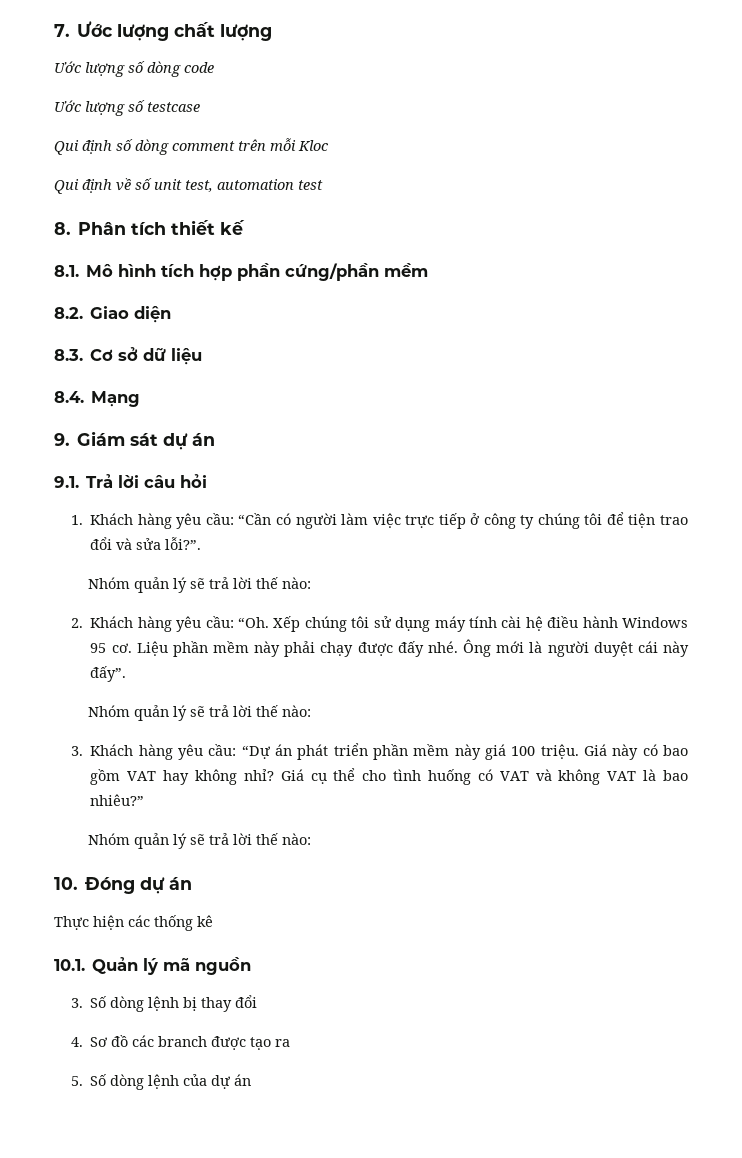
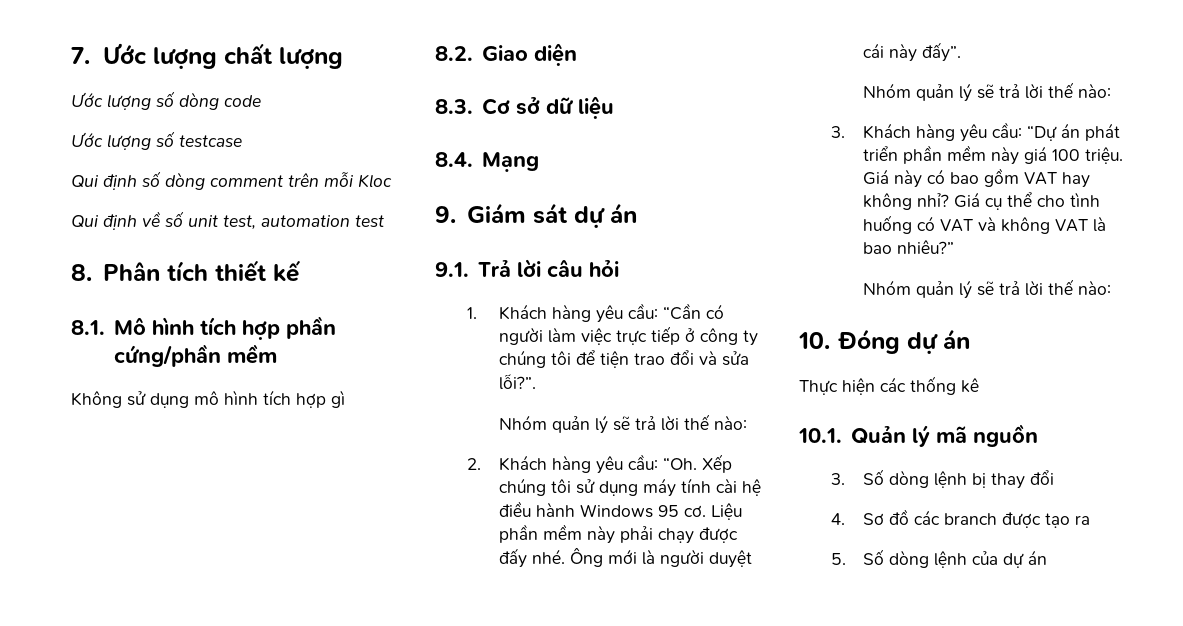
+ Không sử dụng mô hình tích hợp gì

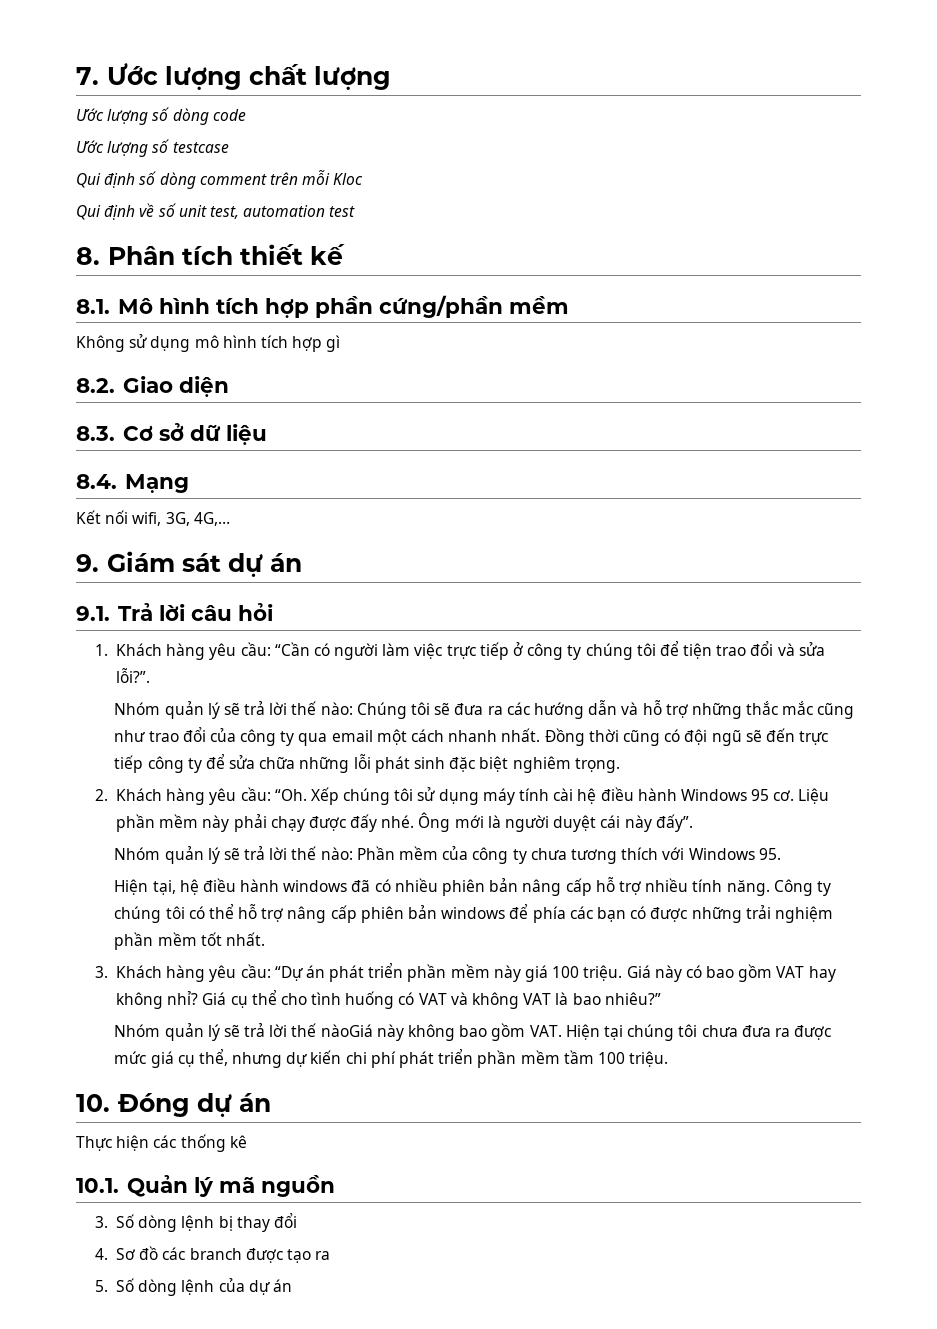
+ Kết nối wifi, 3G, 4G,…
  1. Khách hàng yêu cầu: “Cần có người làm việc trực tiếp ở công ty chúng tôi để tiện trao đổi và sửa lỗi?”.
- Nhóm quản lý sẽ trả lời thế nào:
+ Nhóm quản lý sẽ trả lời thế nào: Chúng tôi sẽ đưa ra các hướng dẫn và hỗ trợ những thắc mắc cũng như trao đổi của công ty qua email một cách nhanh nhất. Đồng thời cũng có đội ngũ sẽ đến trực tiếp công ty để sửa chữa những lỗi phát sinh đặc biệt nghiêm trọng.
  Ông mới là người duyệt cái này đấy”.
- Nhóm quản lý sẽ trả lời thế nào:
+ Nhóm quản lý sẽ trả lời thế nào: Phần mềm của công ty chưa tương thích với Windows 95.
+ Hiện tại, hệ điều hành windows đã có nhiều phiên bản nâng cấp hỗ trợ nhiều tính năng. Công ty chúng tôi có thể hỗ trợ nâng cấp phiên bản windows để phía các bạn có được những trải nghiệm phần mềm tốt nhất.
  Giá cụ thể cho tình huống có VAT và không VAT là bao nhiêu?”
- Nhóm quản lý sẽ trả lời thế nào:
+ Nhóm quản lý sẽ trả lời thế nàoGiá này không bao gồm VAT. Hiện tại chúng tôi chưa đưa ra được mức giá cụ thể, nhưng dự kiến chi phí phát triển phần mềm tầm 100 triệu.

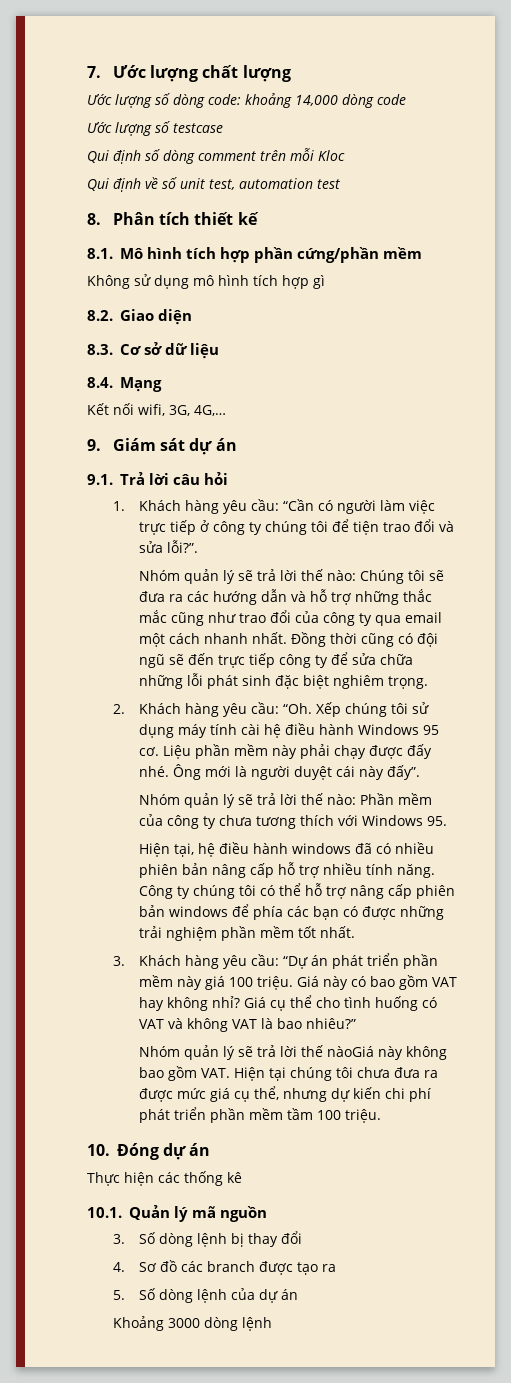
- Ước lượng số dòng code
+ Ước lượng số dòng code: khoảng 14,000 dòng code
+ Khoảng 3000 dòng lệnh

